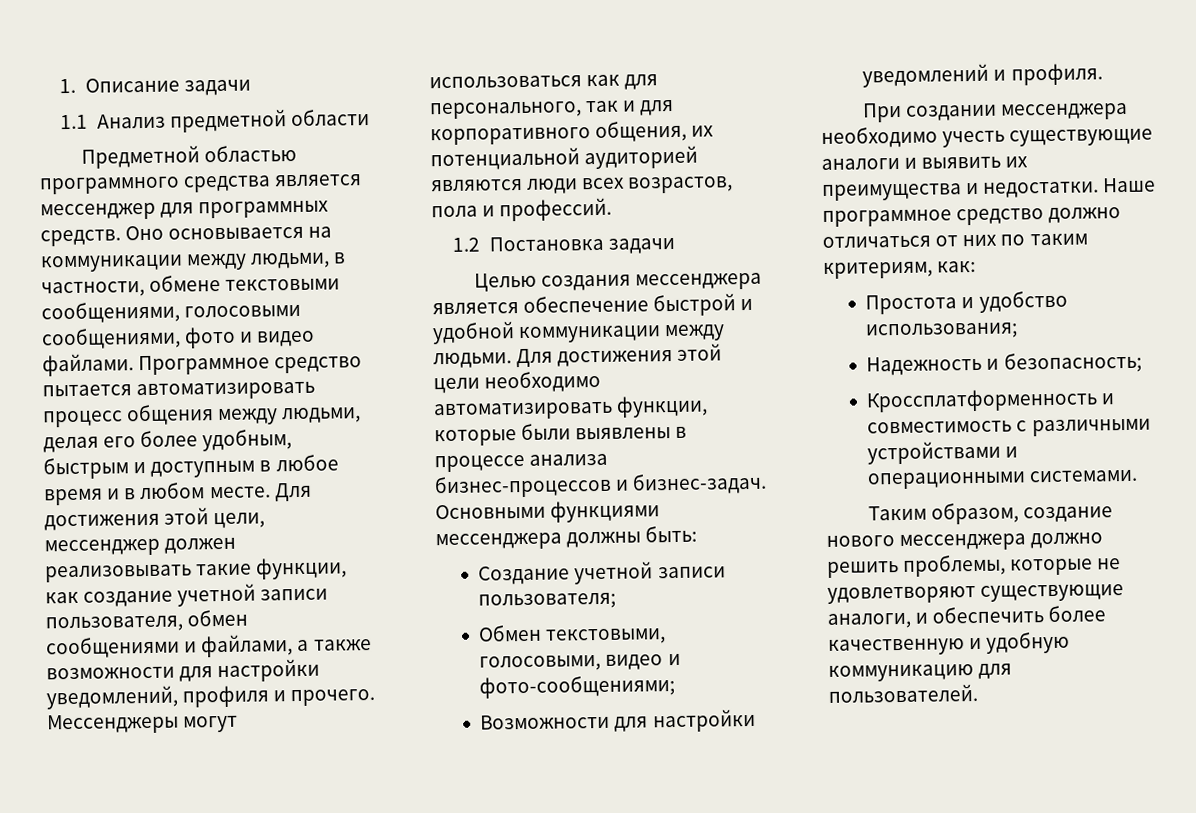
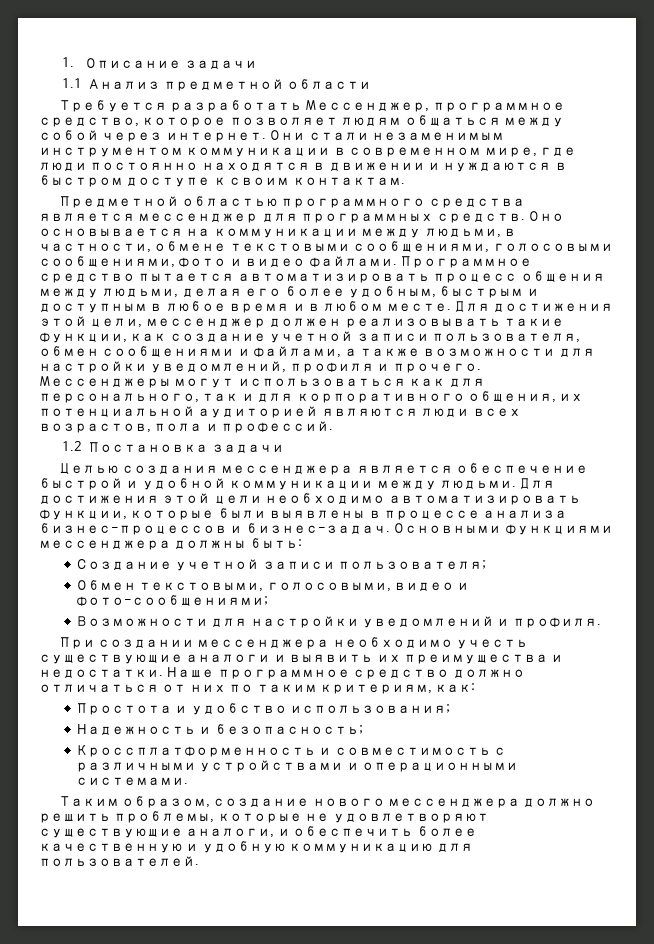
+ Требуется разработать Мессенджер, программное средство, которое позволяет людям общаться между собой через интернет. Они стали незаменимым инструментом коммуникации в современном мире, где люди постоянно находятся в движении и нуждаются в быстром доступе к своим контактам.

